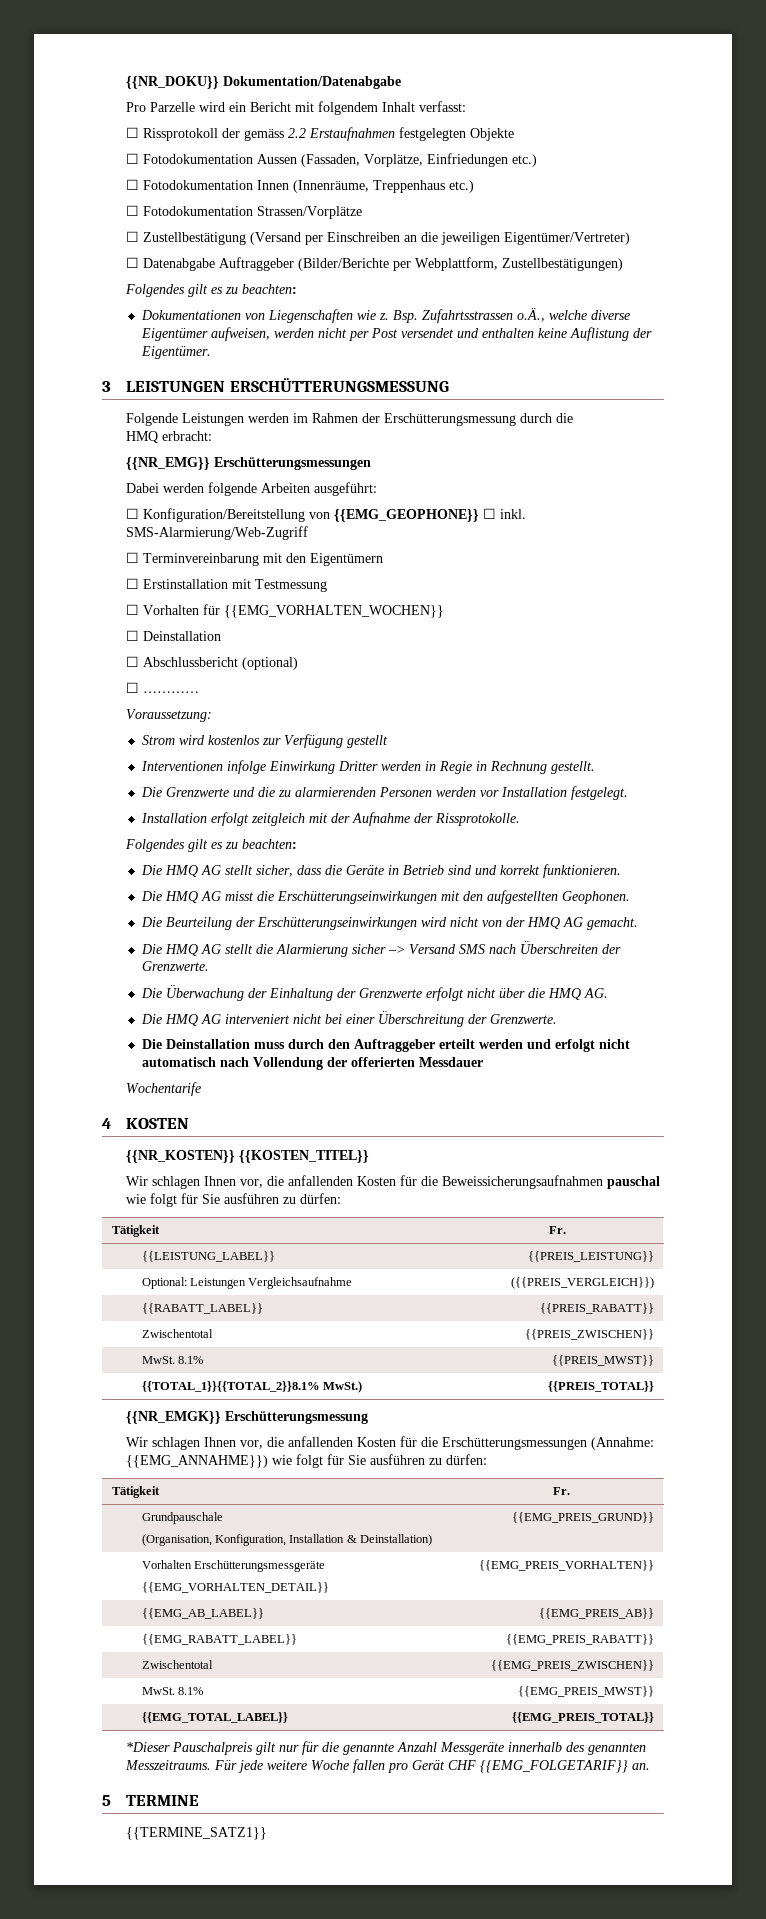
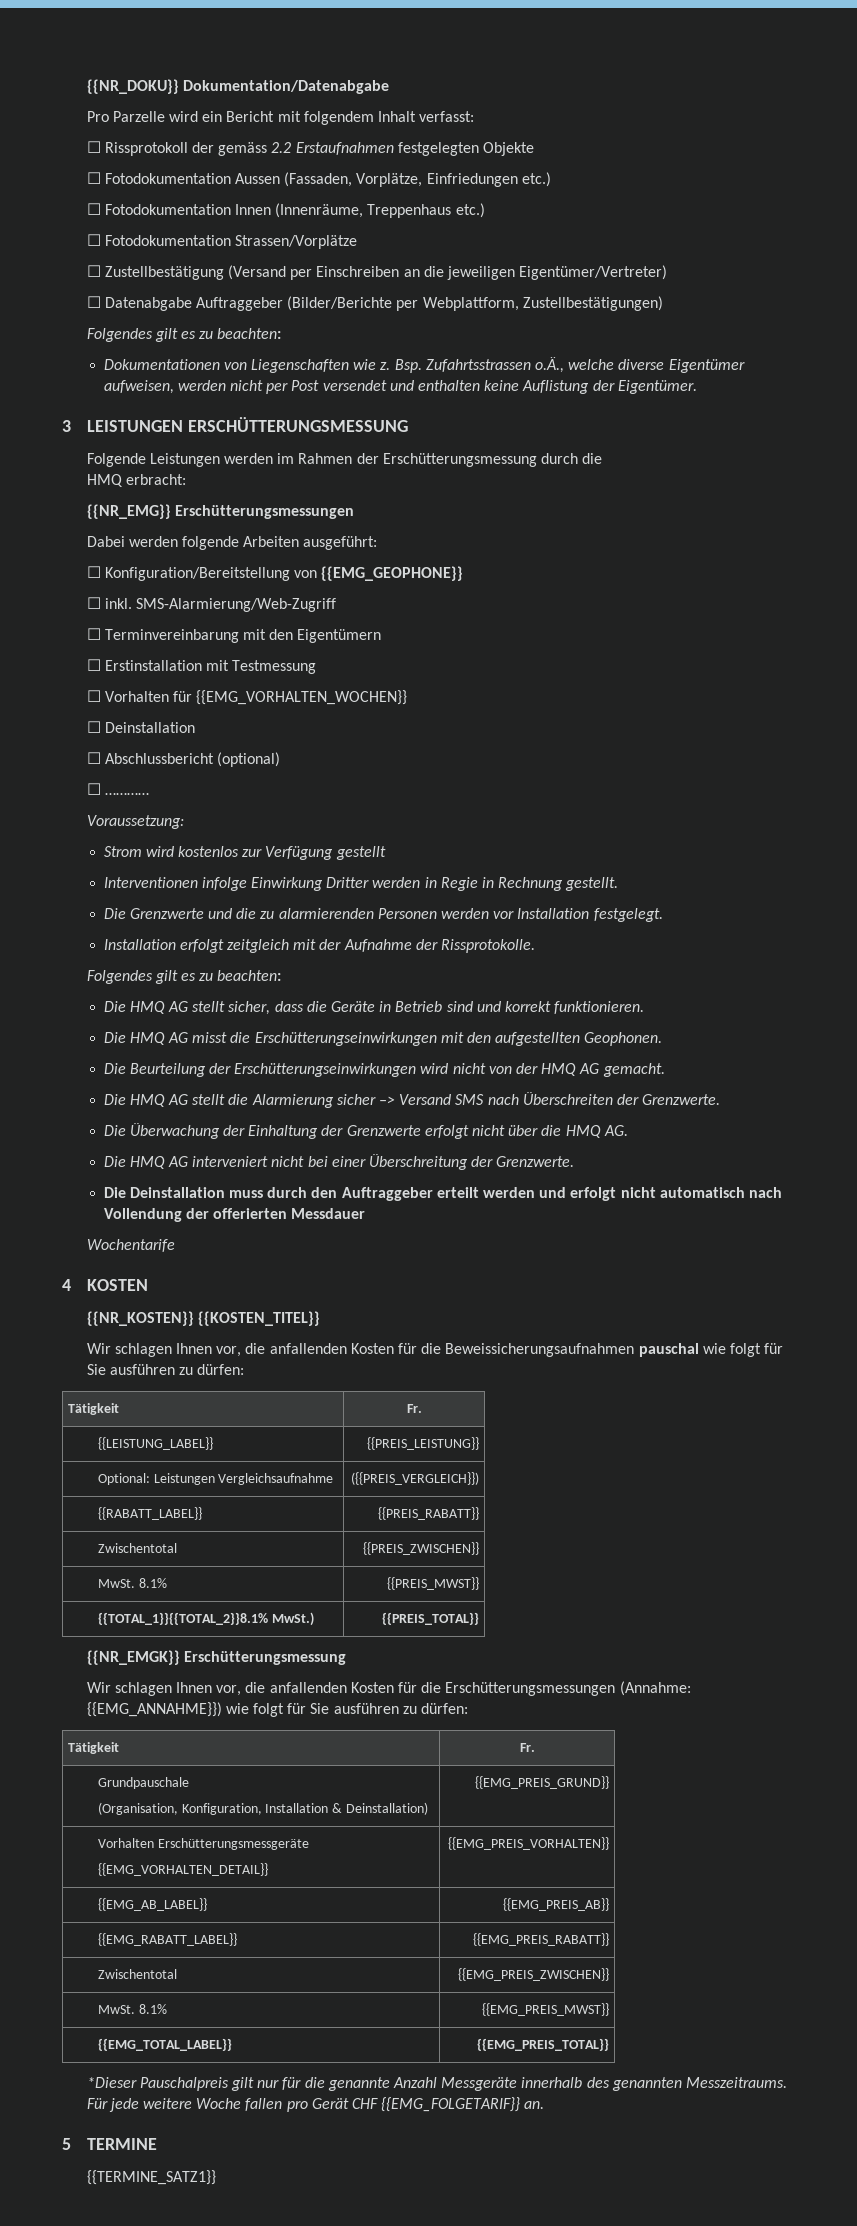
- ☐ Konfiguration/Bereitstellung von {{EMG_GEOPHONE}} ☐ inkl.
+ ☐ Konfiguration/Bereitstellung von {{EMG_GEOPHONE}}
+ ☐ inkl.

